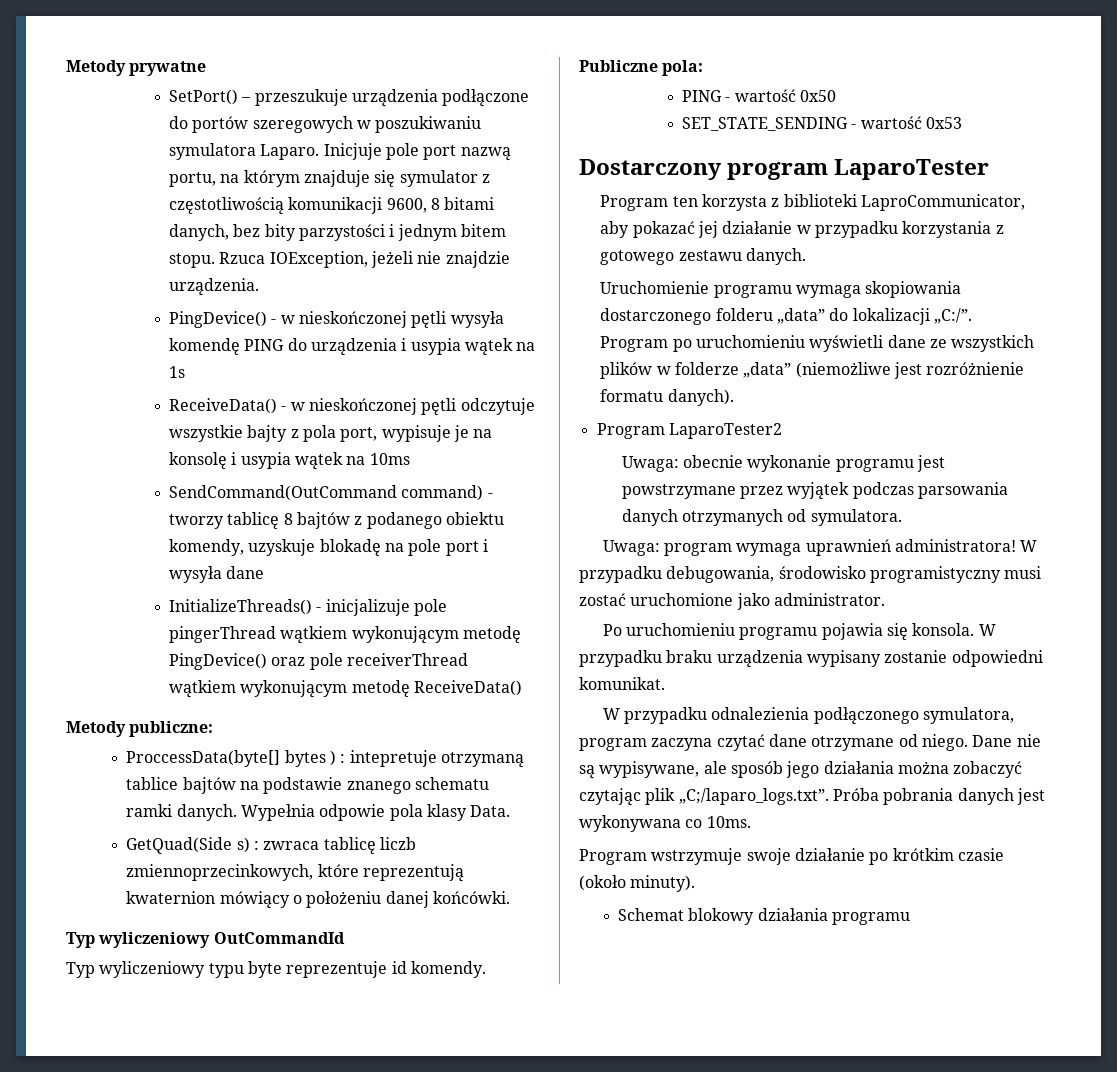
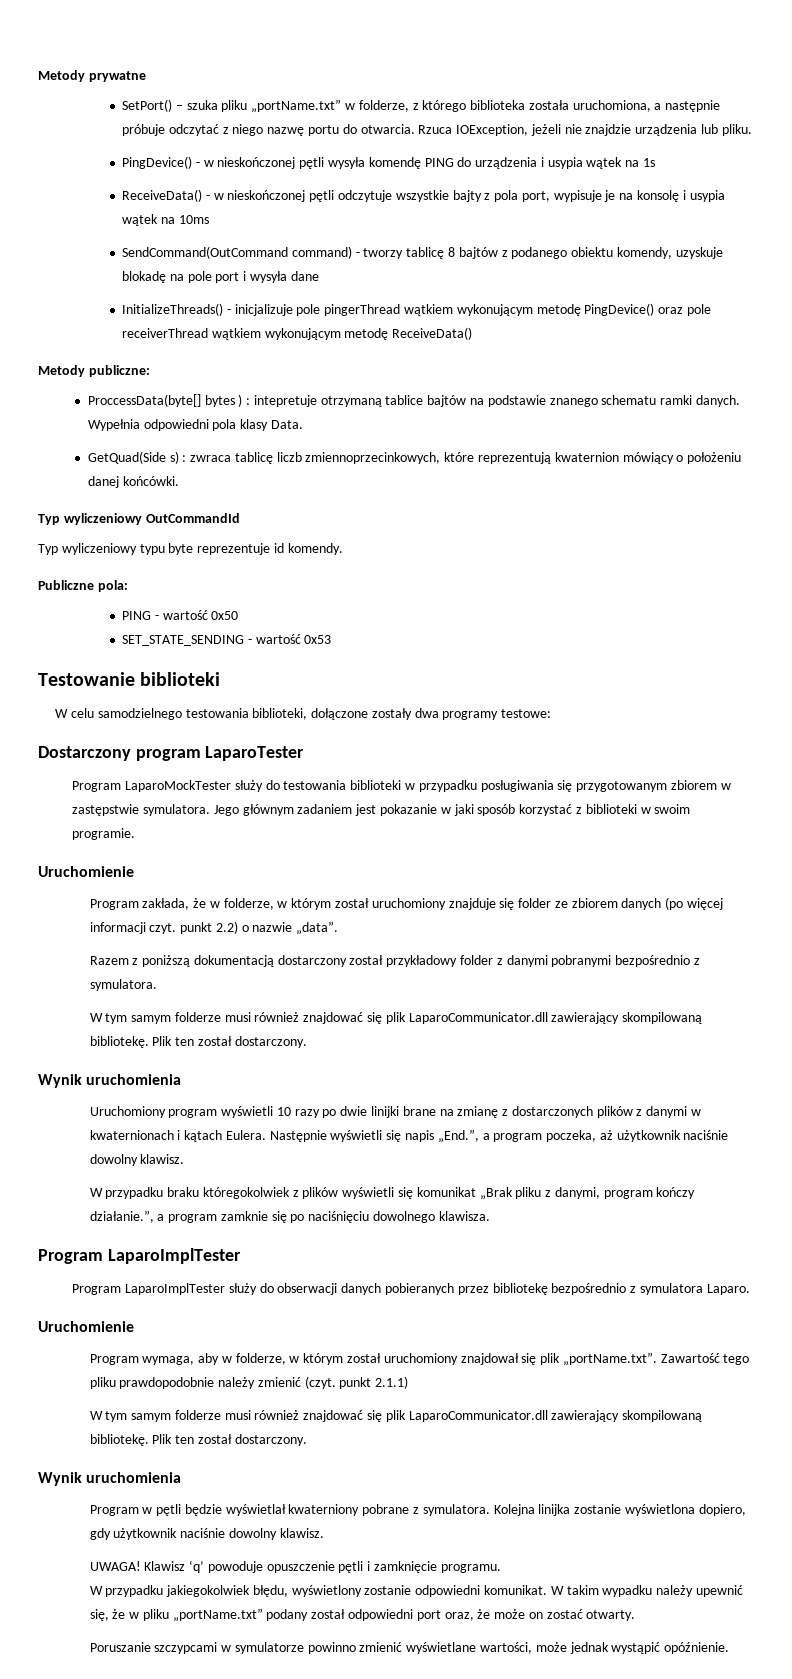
- SetPort() – przeszukuje urządzenia podłączone do portów szeregowych w poszukiwaniu symulatora Laparo. Inicjuje pole port nazwą portu, na którym znajduje się symulator z częstotliwością komunikacji 9600, 8 bitami danych, bez bity parzystości i jednym bitem stopu.
+ SetPort() – szuka pliku „portName.txt” w folderze, z którego biblioteka została uruchomiona, a następnie próbuje odczytać z niego nazwę portu do otwarcia.
- Rzuca IOException, jeżeli nie znajdzie urządzenia.
+ Rzuca IOException, jeżeli nie znajdzie urządzenia lub pliku.
- Wypełnia odpowie pola klasy Data.
+ Wypełnia odpowiedni pola klasy Data.
+ Testowanie biblioteki
+ W celu samodzielnego testowania biblioteki, dołączone zostały dwa programy testowe:
  Dostarczony program LaparoTester
- Program ten korzysta z biblioteki LaproCommunicator, aby pokazać jej działanie w przypadku korzystania z gotowego zestawu danych.
- Uruchomienie programu wymaga skopiowania dostarczonego folderu „data” do lokalizacji „C:/”.
- Program po uruchomieniu wyświetli dane ze wszystkich plików w folderze „data” (niemożliwe jest rozróżnienie formatu danych).
- Program LaparoTester2
- Uwaga: obecnie wykonanie programu jest powstrzymane przez wyjątek podczas parsowania danych otrzymanych od symulatora.
- Uwaga: program wymaga uprawnień administratora! W przypadku debugowania, środowisko programistyczny musi zostać uruchomione jako administrator.
- Po uruchomieniu programu pojawia się konsola. W przypadku braku urządzenia wypisany zostanie odpowiedni komunikat.
- W przypadku odnalezienia podłączonego symulatora, program zaczyna czytać dane otrzymane od niego. Dane nie są wypisywane, ale sposób jego działania można zobaczyć czytając plik „C;/laparo_logs.txt”. Próba pobrania danych jest wykonywana co 10ms.
- Program wstrzymuje swoje działanie po krótkim czasie (około minuty).
- Schemat blokowy działania programu
+ Program LaparoMockTester służy do testowania biblioteki w przypadku posługiwania się przygotowanym zbiorem w zastępstwie symulatora. Jego głównym zadaniem jest pokazanie w jaki sposób korzystać z biblioteki w swoim programie.
+ Uruchomienie
+ Program zakłada, że w folderze, w którym został uruchomiony znajduje się folder ze zbiorem danych (po więcej informacji czyt. punkt 2.2) o nazwie „data”.
+ Razem z poniższą dokumentacją dostarczony został przykładowy folder z danymi pobranymi bezpośrednio z symulatora.
+ W tym samym folderze musi również znajdować się plik LaparoCommunicator.dll zawierający skompilowaną bibliotekę. Plik ten został dostarczony.
+ Wynik uruchomienia
+ Uruchomiony program wyświetli 10 razy po dwie linijki brane na zmianę z dostarczonych plików z danymi w kwaternionach i kątach Eulera. Następnie wyświetli się napis „End.”, a program poczeka, aż użytkownik naciśnie dowolny klawisz.
+ W przypadku braku któregokolwiek z plików wyświetli się komunikat „Brak pliku z danymi, program kończy działanie.”, a program zamknie się po naciśnięciu dowolnego klawisza.
+ Program LaparoImplTester
+ Program LaparoImplTester służy do obserwacji danych pobieranych przez bibliotekę bezpośrednio z symulatora Laparo.
+ Uruchomienie
+ Program wymaga, aby w folderze, w którym został uruchomiony znajdował się plik „portName.txt”. Zawartość tego pliku prawdopodobnie należy zmienić (czyt. punkt 2.1.1)
+ W tym samym folderze musi również znajdować się plik LaparoCommunicator.dll zawierający skompilowaną bibliotekę. Plik ten został dostarczony.
+ Wynik uruchomienia
+ Program w pętli będzie wyświetlał kwaterniony pobrane z symulatora. Kolejna linijka zostanie wyświetlona dopiero, gdy użytkownik naciśnie dowolny klawisz.
+ UWAGA! Klawisz ‘q’ powoduje opuszczenie pętli i zamknięcie programu.
+ W przypadku jakiegokolwiek błędu, wyświetlony zostanie odpowiedni komunikat. W takim wypadku należy upewnić się, że w pliku „portName.txt” podany został odpowiedni port oraz, że może on zostać otwarty.
+ Poruszanie szczypcami w symulatorze powinno zmienić wyświetlane wartości, może jednak wystąpić opóźnienie.

